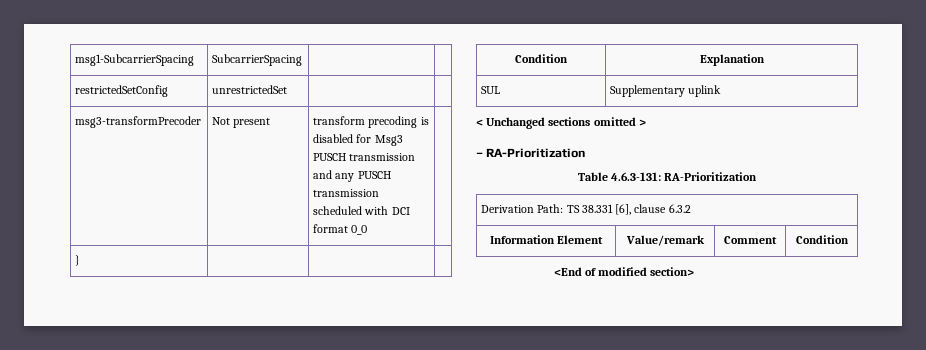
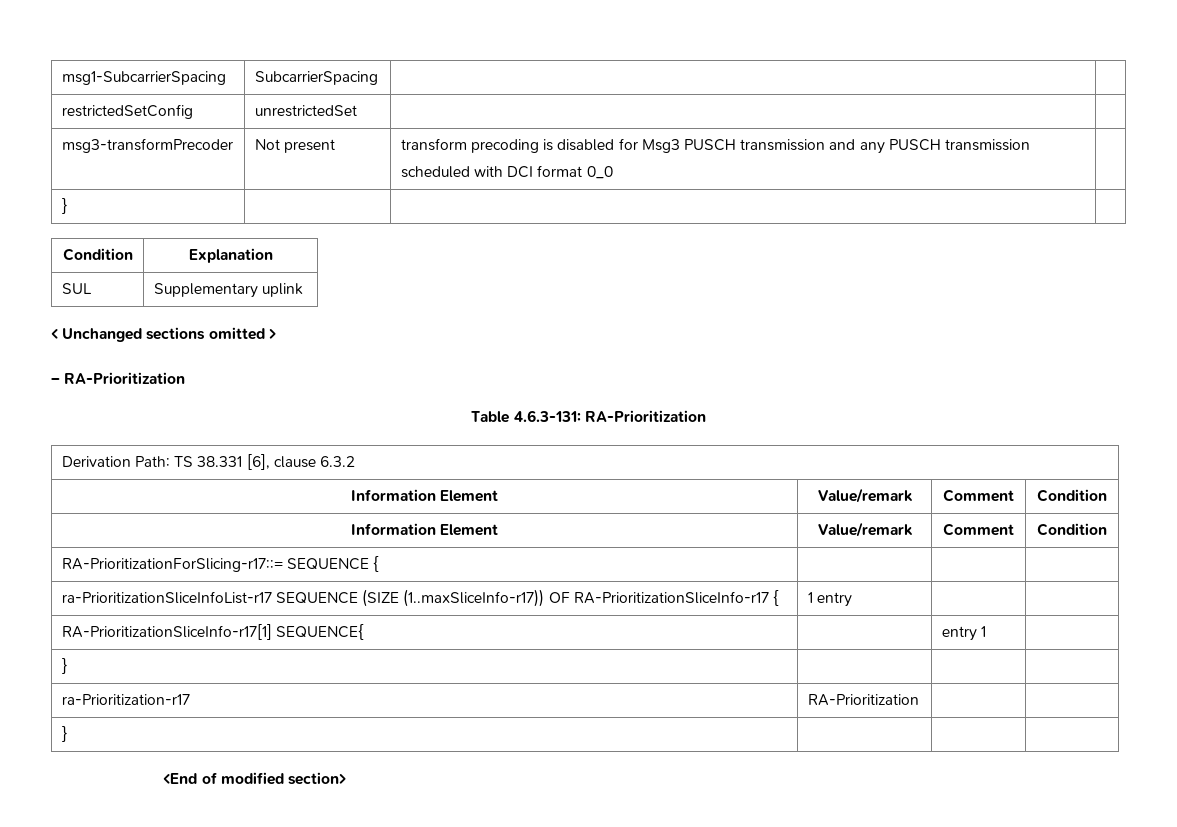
  Derivation Path: TS 38.331 [6], clause 6.3.2
  Information Element | Value/remark | Comment | Condition
+ Information Element | Value/remark | Comment | Condition
+ RA-PrioritizationForSlicing-r17::= SEQUENCE { | | |
+ ra-PrioritizationSliceInfoList-r17 SEQUENCE (SIZE (1..maxSliceInfo-r17)) OF RA-PrioritizationSliceInfo-r17 { | 1 entry | |
+ RA-PrioritizationSliceInfo-r17[1] SEQUENCE{ | | entry 1 |
+ } | | |
+ ra-Prioritization-r17 | RA-Prioritization | |
+ } | | |

